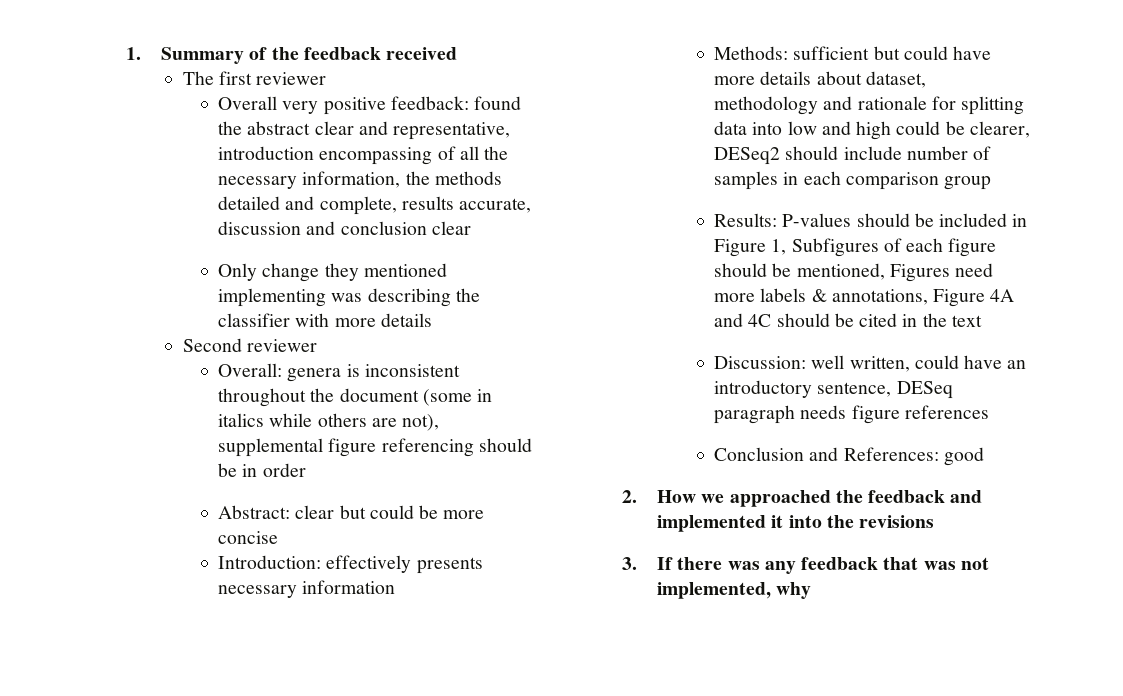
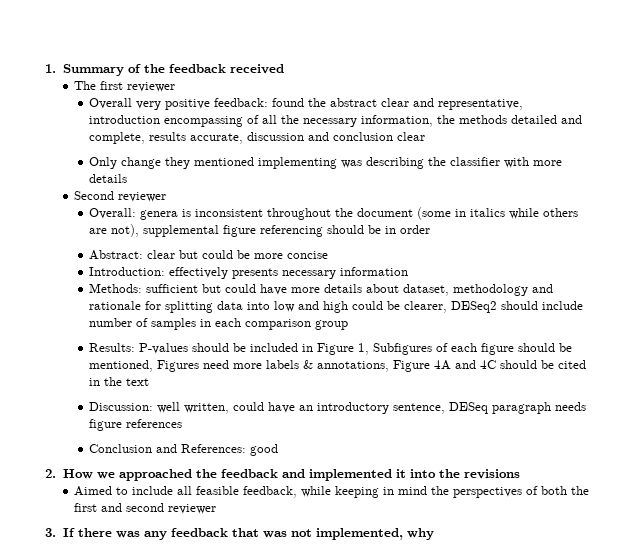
+ Aimed to include all feasible feedback, while keeping in mind the perspectives of both the first and second reviewer

